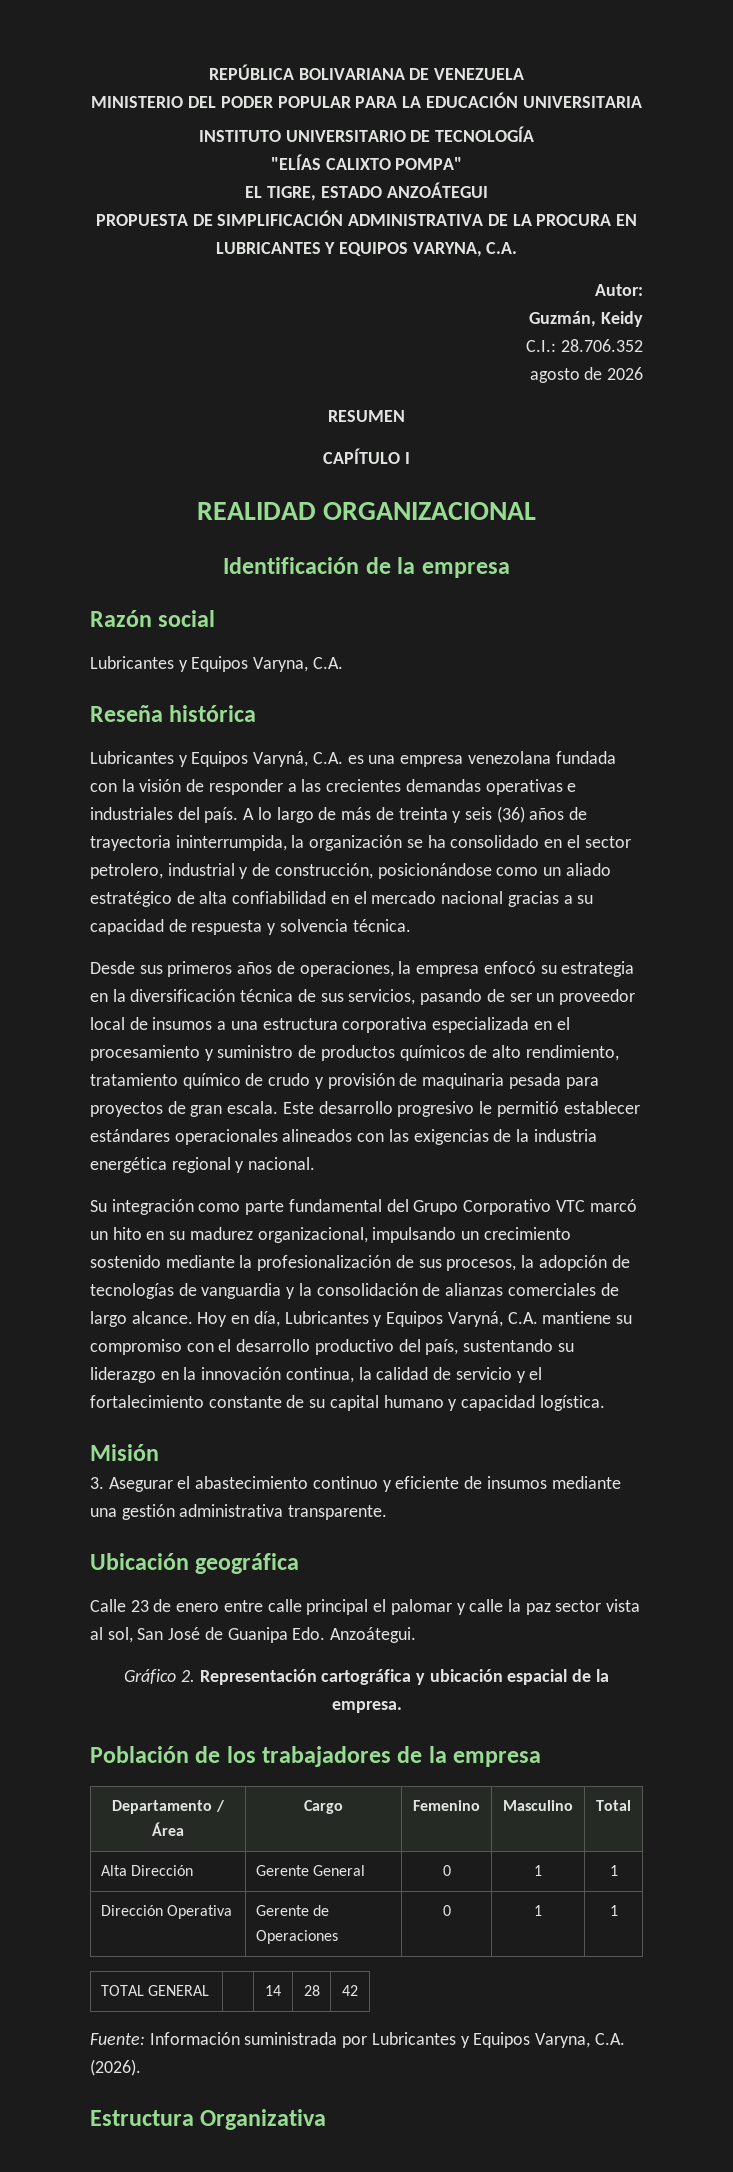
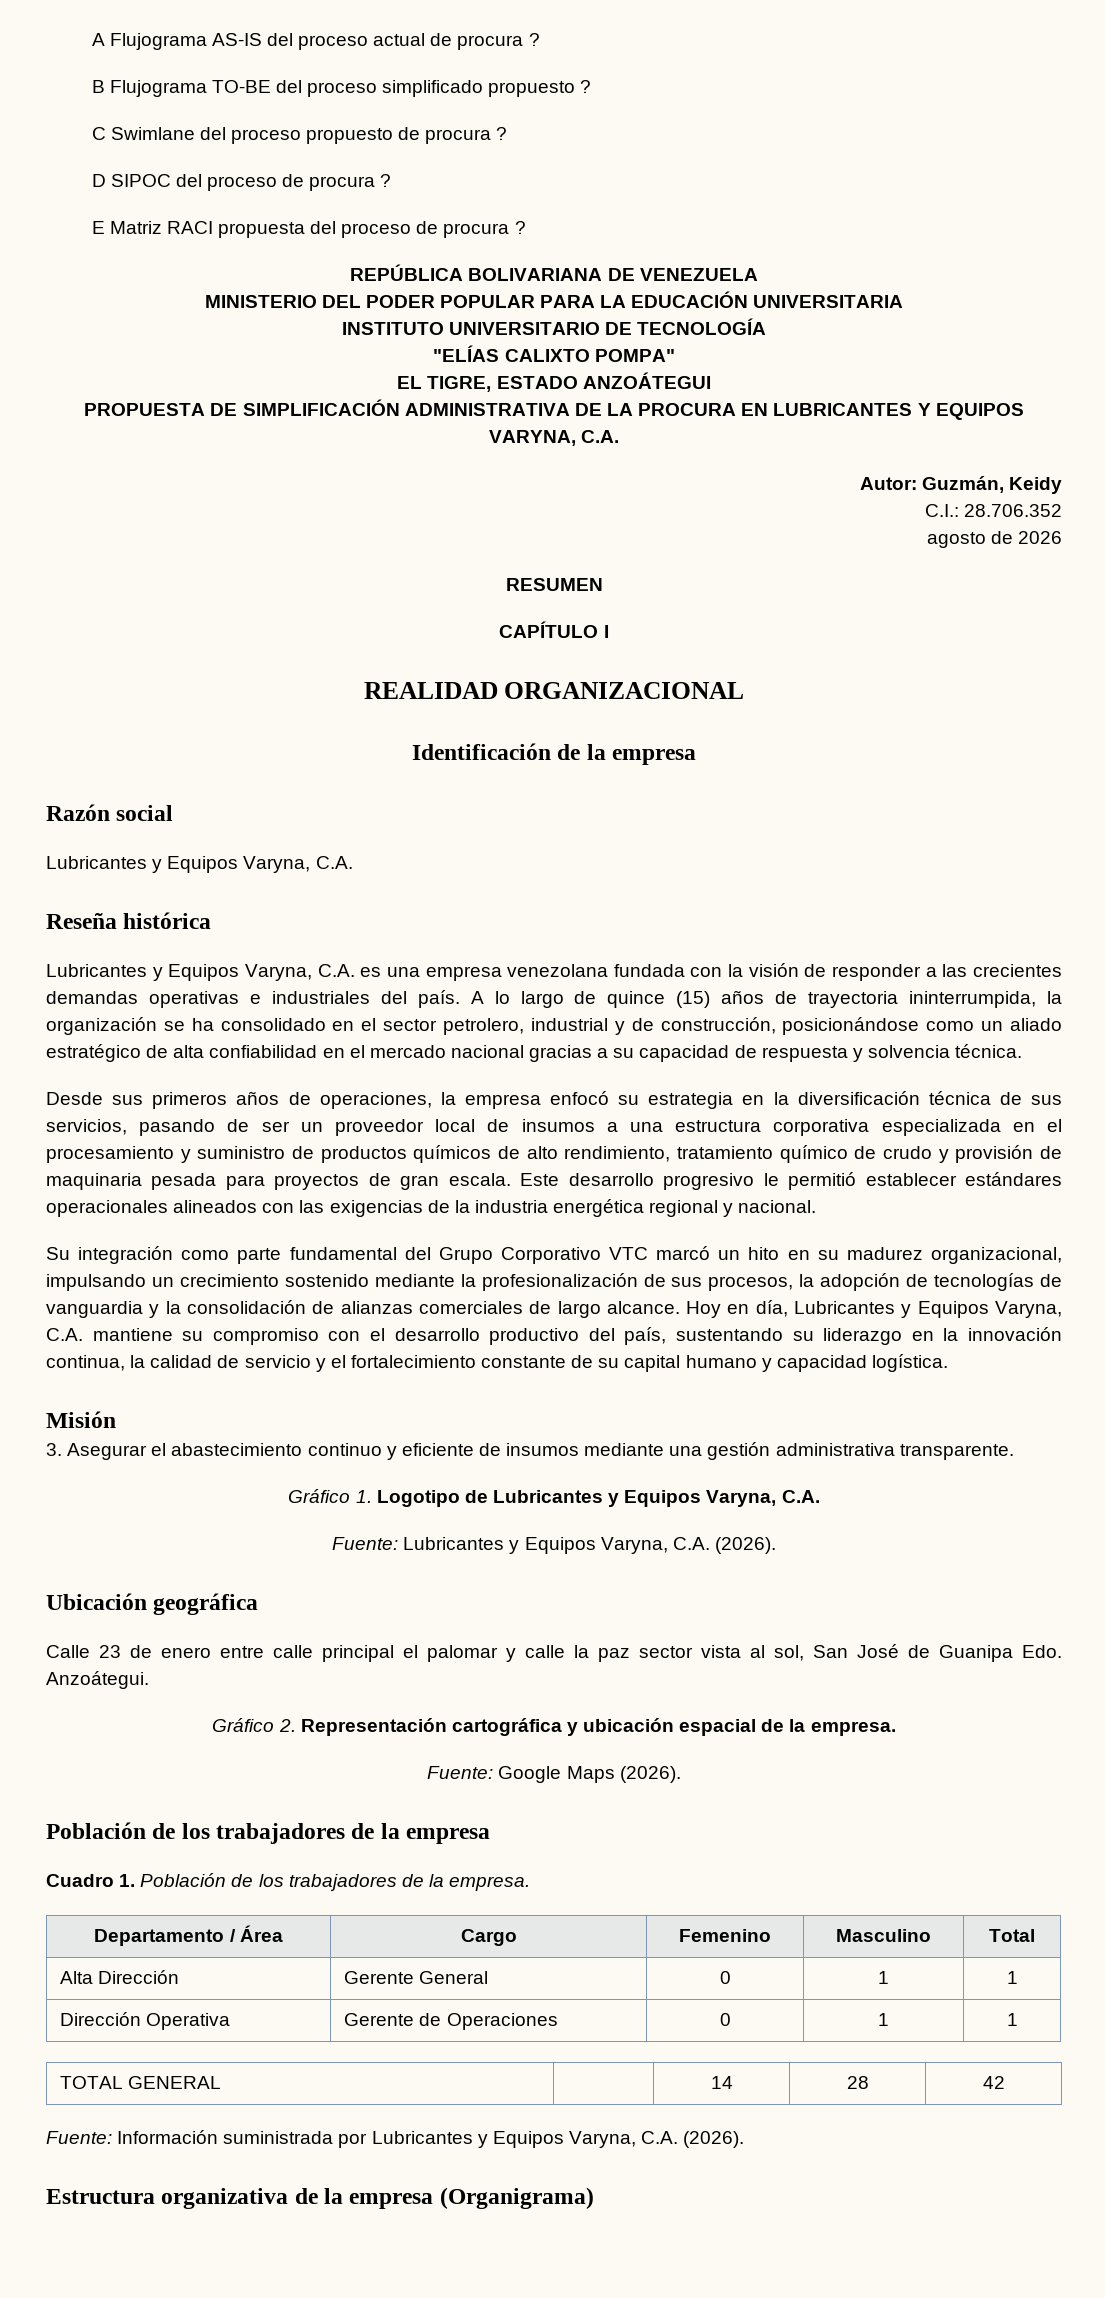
+ A Flujograma AS-IS del proceso actual de procura ?
+ B Flujograma TO-BE del proceso simplificado propuesto ?
+ C Swimlane del proceso propuesto de procura ?
+ D SIPOC del proceso de procura ?
+ E Matriz RACI propuesta del proceso de procura ?
- Autor:
- Guzmán, Keidy
+ Autor: Guzmán, Keidy
- Lubricantes y Equipos Varyná, C.A. es una empresa venezolana fundada con la visión de responder a las crecientes demandas operativas e industriales del país.
+ Lubricantes y Equipos Varyna, C.A. es una empresa venezolana fundada con la visión de responder a las crecientes demandas operativas e industriales del país.
- A lo largo de más de treinta y seis (36) años de trayectoria ininterrumpida, la organización se ha consolidado en el sector petrolero, industrial y de construcción, posicionándose como un aliado estratégico de alta confiabilidad en el mercado nacional gracias a su capacidad de respuesta y solvencia técnica.
+ A lo largo de quince (15) años de trayectoria ininterrumpida, la organización se ha consolidado en el sector petrolero, industrial y de construcción, posicionándose como un aliado estratégico de alta confiabilidad en el mercado nacional gracias a su capacidad de respuesta y solvencia técnica.
- Hoy en día, Lubricantes y Equipos Varyná, C.A. mantiene su compromiso con el desarrollo productivo del país, sustentando su liderazgo en la innovación continua, la calidad de servicio y el fortalecimiento constante de su capital humano y capacidad logística.
+ Hoy en día, Lubricantes y Equipos Varyna, C.A. mantiene su compromiso con el desarrollo productivo del país, sustentando su liderazgo en la innovación continua, la calidad de servicio y el fortalecimiento constante de su capital humano y capacidad logística.
+ Gráfico 1. Logotipo de Lubricantes y Equipos Varyna, C.A.
+ Fuente: Lubricantes y Equipos Varyna, C.A. (2026).
+ Fuente: Google Maps (2026).
+ Cuadro 1. Población de los trabajadores de la empresa.
- Estructura Organizativa
+ Estructura organizativa de la empresa (Organigrama)

